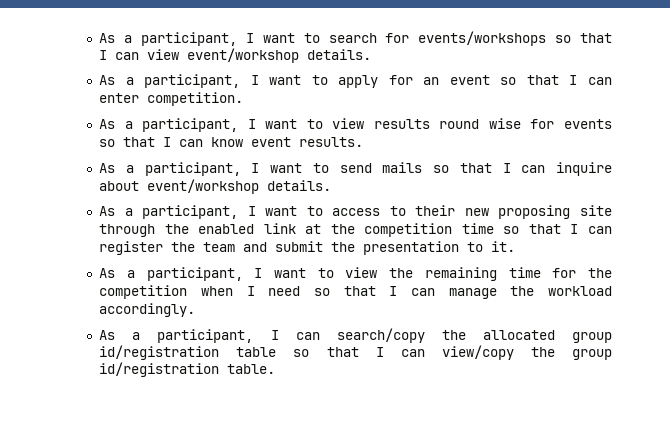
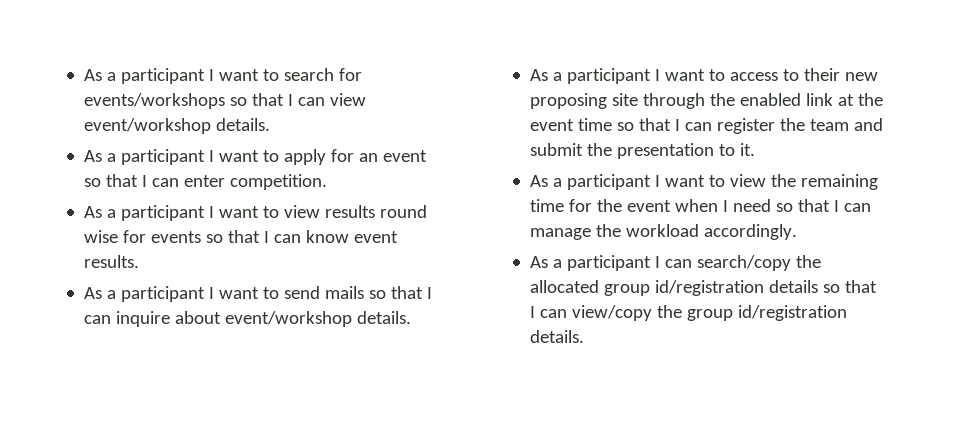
- As a participant, I want to search for events/workshops so that I can view event/workshop details.
+ As a participant I want to search for events/workshops so that I can view event/workshop details.
- As a participant, I want to apply for an event so that I can enter competition.
+ As a participant I want to apply for an event so that I can enter competition.
- As a participant, I want to view results round wise for events so that I can know event results.
+ As a participant I want to view results round wise for events so that I can know event results.
- As a participant, I want to send mails so that I can inquire about event/workshop details.
+ As a participant I want to send mails so that I can inquire about event/workshop details.
- As a participant, I want to access to their new proposing site through the enabled link at the competition time so that I can register the team and submit the presentation to it.
+ As a participant I want to access to their new proposing site through the enabled link at the event time so that I can register the team and submit the presentation to it.
- As a participant, I want to view the remaining time for the competition when I need so that I can manage the workload accordingly.
+ As a participant I want to view the remaining time for the event when I need so that I can manage the workload accordingly.
- As a participant, I can search/copy the allocated group id/registration table so that I can view/copy the group id/registration table.
+ As a participant I can search/copy the allocated group id/registration details so that I can view/copy the group id/registration details.

